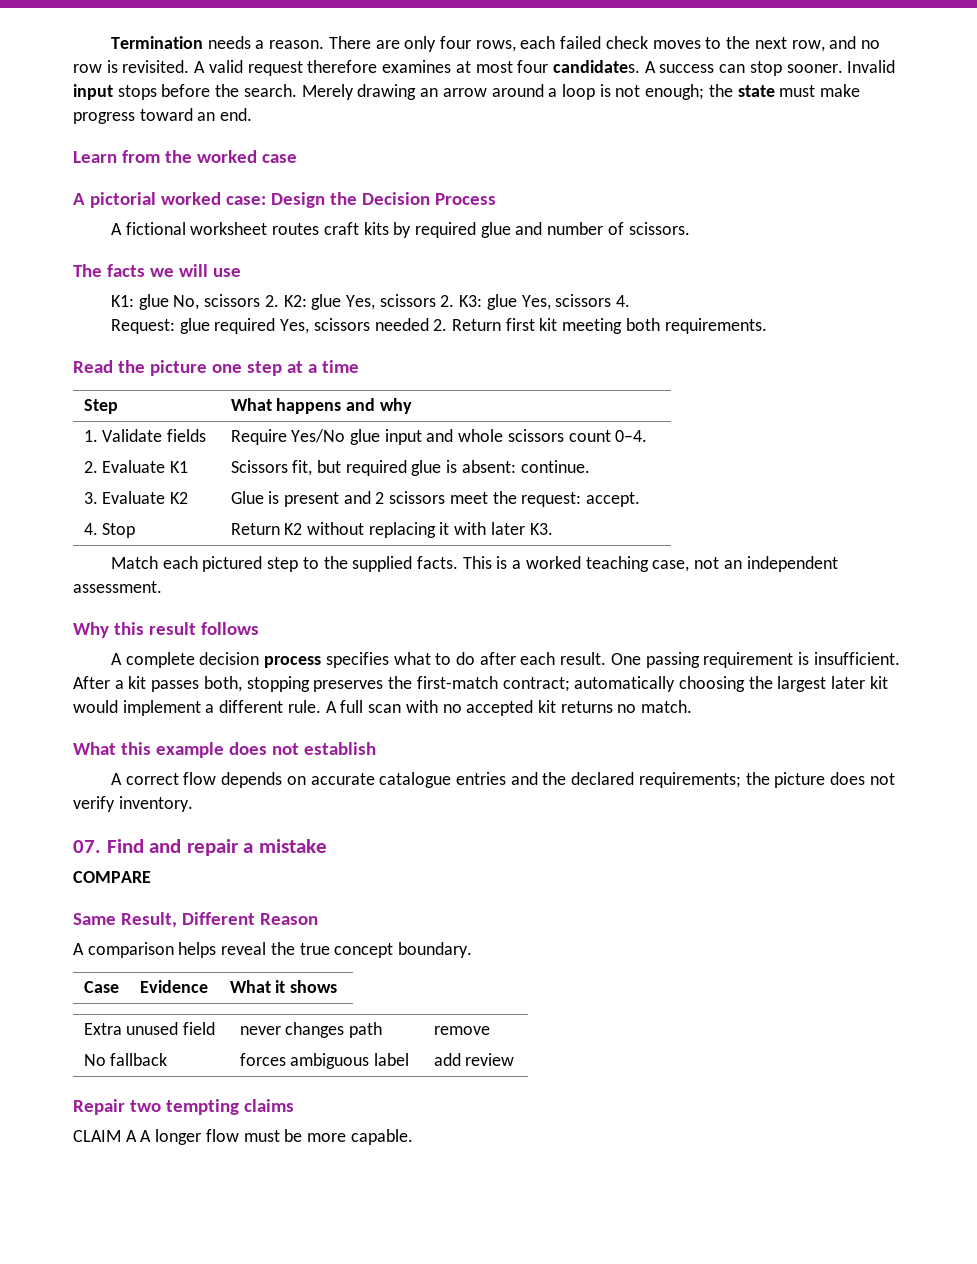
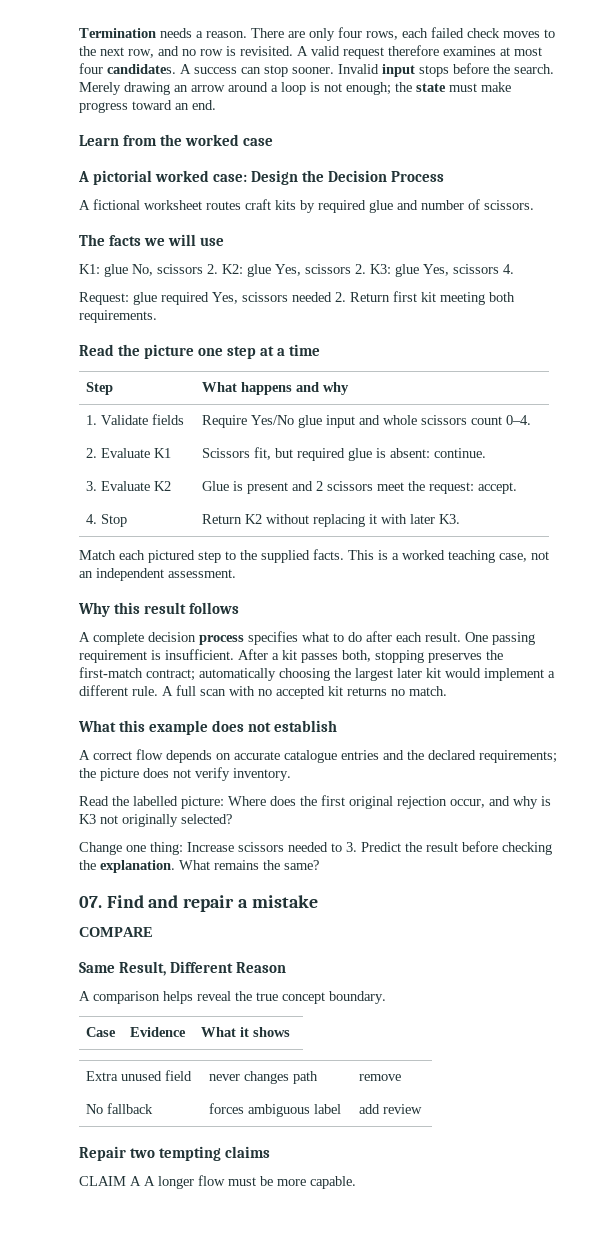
+ Read the labelled picture: Where does the first original rejection occur, and why is K3 not originally selected?
+ Change one thing: Increase scissors needed to 3. Predict the result before checking the explanation. What remains the same?

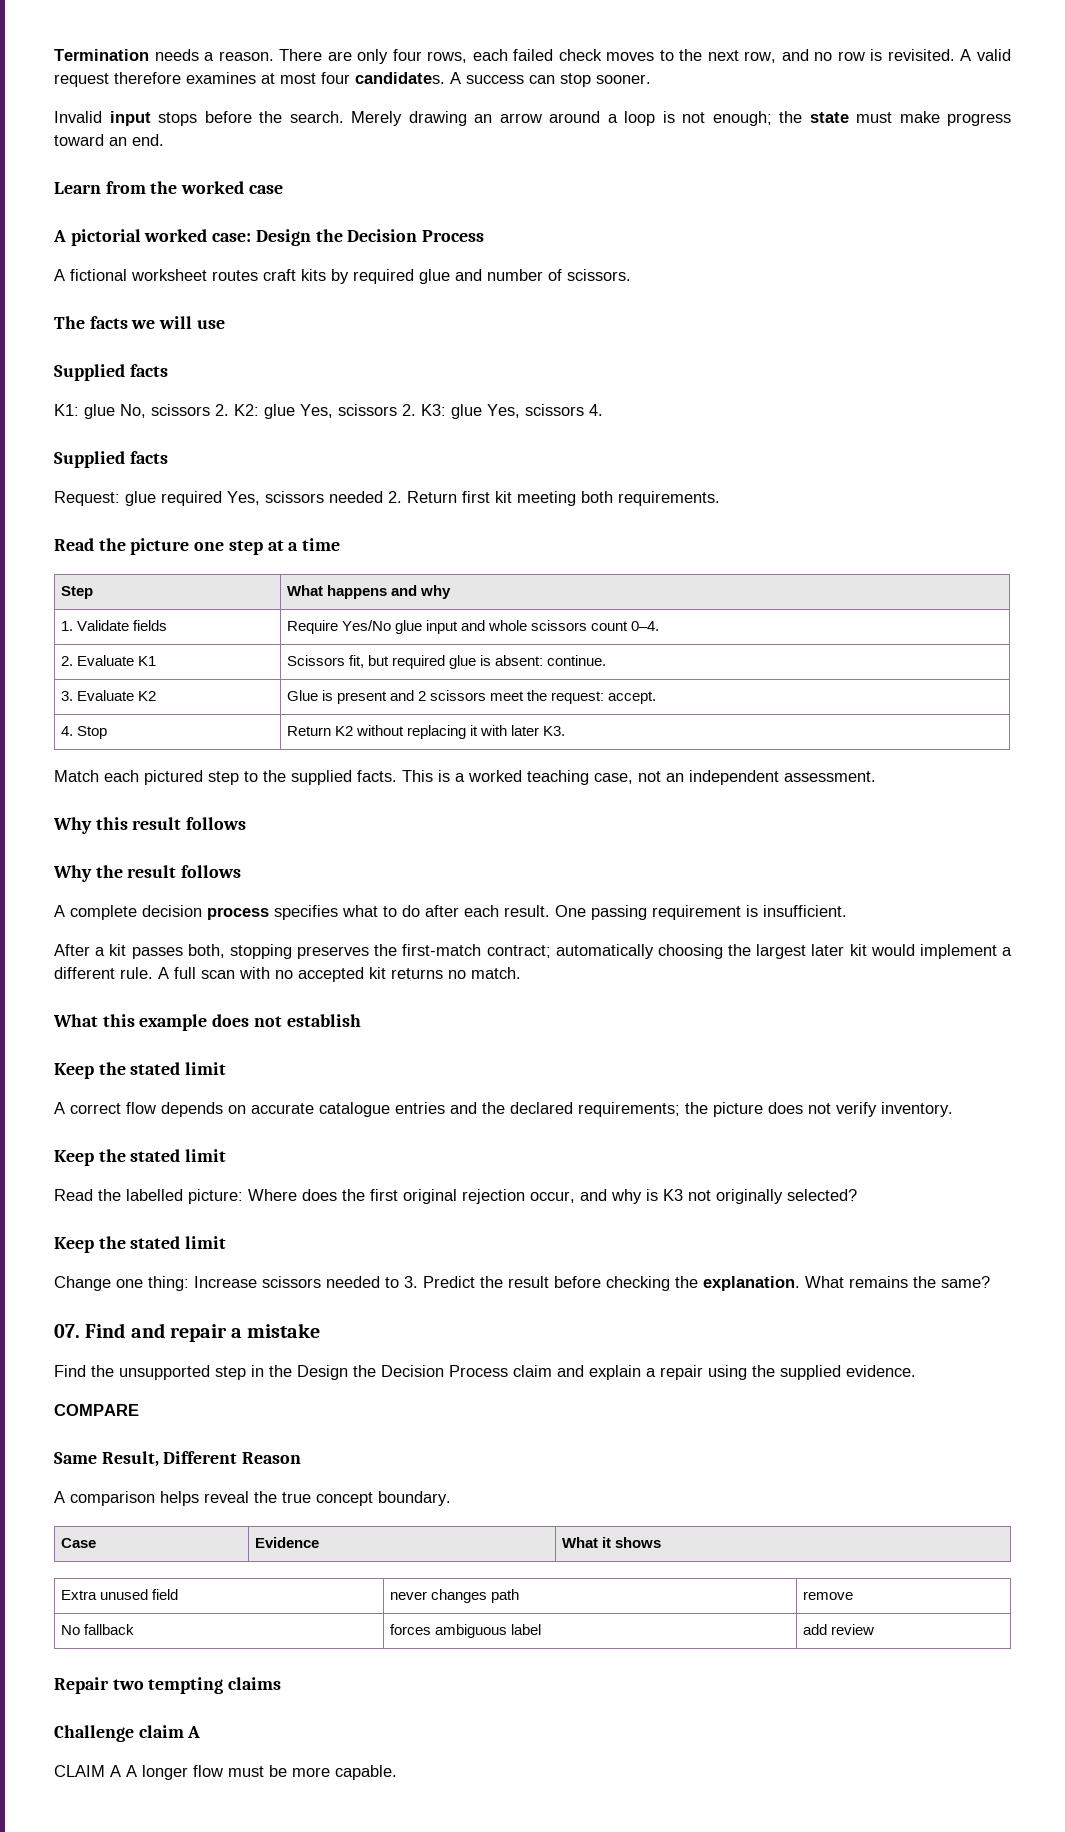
- A success can stop sooner. Invalid input stops before the search.
+ A success can stop sooner.
+ Invalid input stops before the search.
  The facts we will use
+ Supplied facts
  K1: glue No, scissors 2. K2: glue Yes, scissors 2. K3: glue Yes, scissors 4.
+ Supplied facts
+ Why the result follows
- One passing requirement is insufficient. After a kit passes both, stopping preserves the first-match contract; automatically choosing the largest later kit would implement a different rule.
+ One passing requirement is insufficient.
+ After a kit passes both, stopping preserves the first-match contract; automatically choosing the largest later kit would implement a different rule.
  What this example does not establish
+ Keep the stated limit
  A correct flow depends on accurate catalogue entries and the declared requirements; the picture does not verify inventory.
+ Keep the stated limit
  Read the labelled picture: Where does the first original rejection occur, and why is K3 not originally selected?
+ Keep the stated limit
+ Find the unsupported step in the Design the Decision Process claim and explain a repair using the supplied evidence.
+ Challenge claim A

